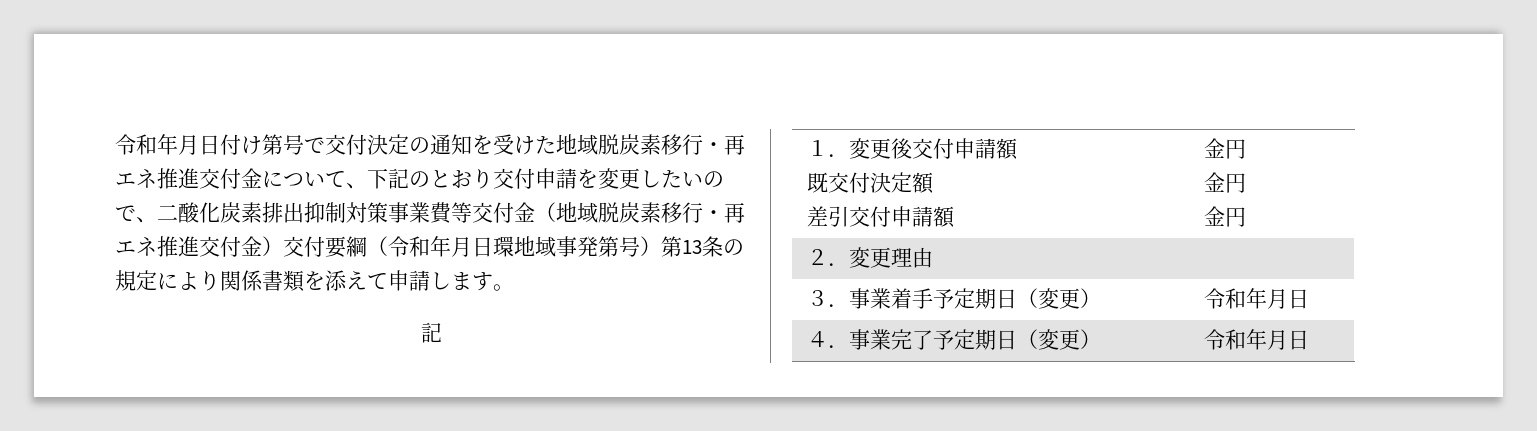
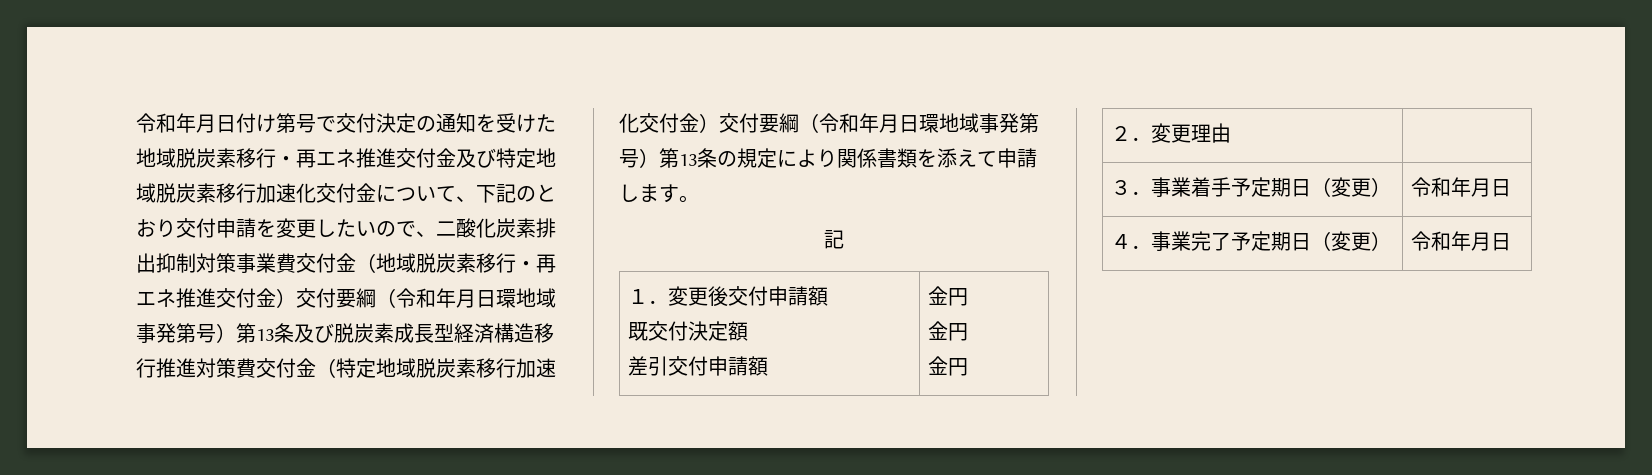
- 令和年月日付け第号で交付決定の通知を受けた地域脱炭素移行・再エネ推進交付金について、下記のとおり交付申請を変更したいので、二酸化炭素排出抑制対策事業費等交付金（地域脱炭素移行・再エネ推進交付金）交付要綱（令和年月日環地域事発第号）第13条の規定により関係書類を添えて申請します。
+ 令和年月日付け第号で交付決定の通知を受けた地域脱炭素移行・再エネ推進交付金及び特定地域脱炭素移行加速化交付金について、下記のとおり交付申請を変更したいので、二酸化炭素排出抑制対策事業費交付金（地域脱炭素移行・再エネ推進交付金）交付要綱（令和年月日環地域事発第号）第13条及び脱炭素成長型経済構造移行推進対策費交付金（特定地域脱炭素移行加速化交付金）交付要綱（令和年月日環地域事発第号）第13条の規定により関係書類を添えて申請します。

